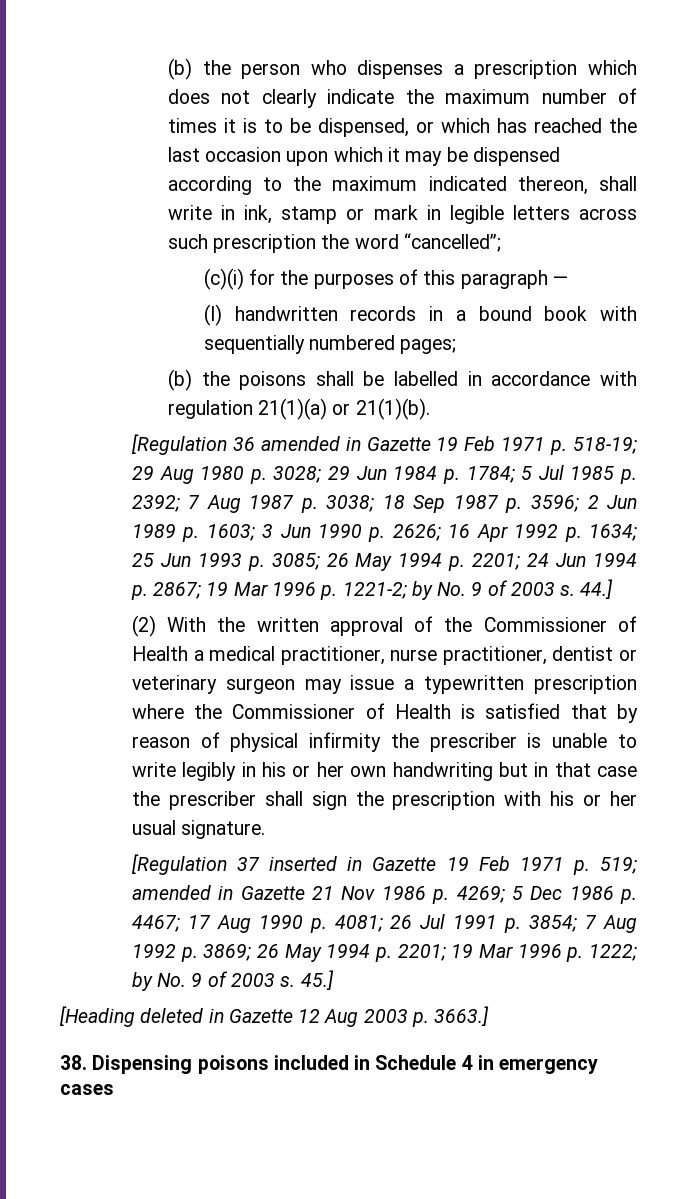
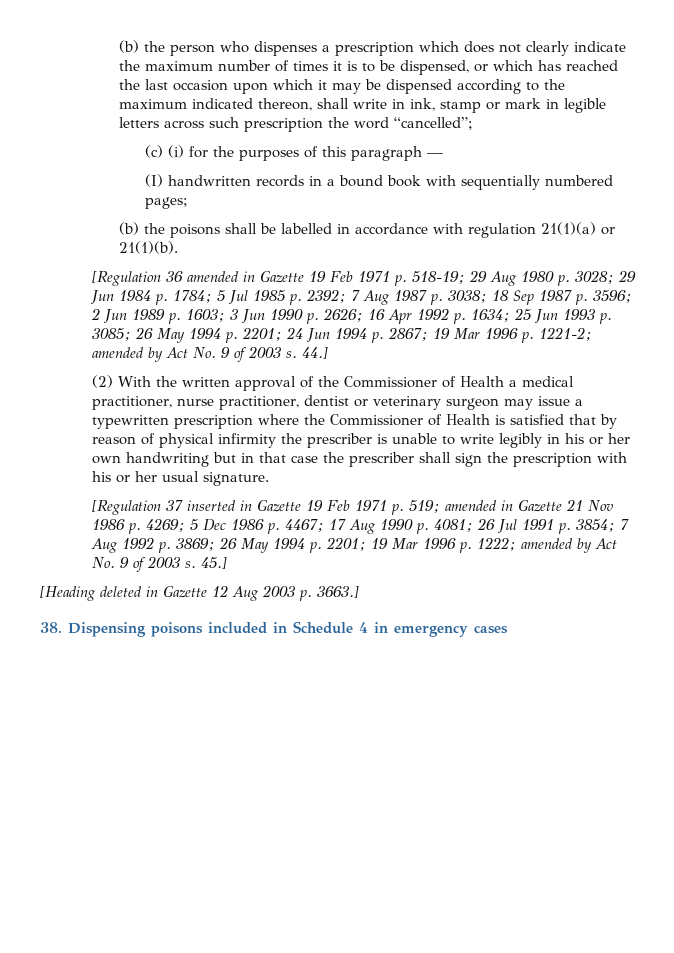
- (c)(i) for the purposes of this paragraph —
+ (c) (i) for the purposes of this paragraph —
- 19 Mar 1996 p. 1221-2; by No. 9 of 2003 s.
+ 19 Mar 1996 p. 1221-2; amended by Act No. 9 of 2003 s.
- [Regulation 37 inserted in Gazette 19 Feb 1971 p. 519; amended in Gazette 21 Nov 1986 p. 4269; 5 Dec 1986 p. 4467; 17 Aug 1990 p. 4081; 26 Jul 1991 p. 3854; 7 Aug 1992 p. 3869; 26 May 1994 p. 2201; 19 Mar 1996 p. 1222; by No. 9 of 2003 s.
+ [Regulation 37 inserted in Gazette 19 Feb 1971 p. 519; amended in Gazette 21 Nov 1986 p. 4269; 5 Dec 1986 p. 4467; 17 Aug 1990 p. 4081; 26 Jul 1991 p. 3854; 7 Aug 1992 p. 3869; 26 May 1994 p. 2201; 19 Mar 1996 p. 1222; amended by Act No. 9 of 2003 s.

